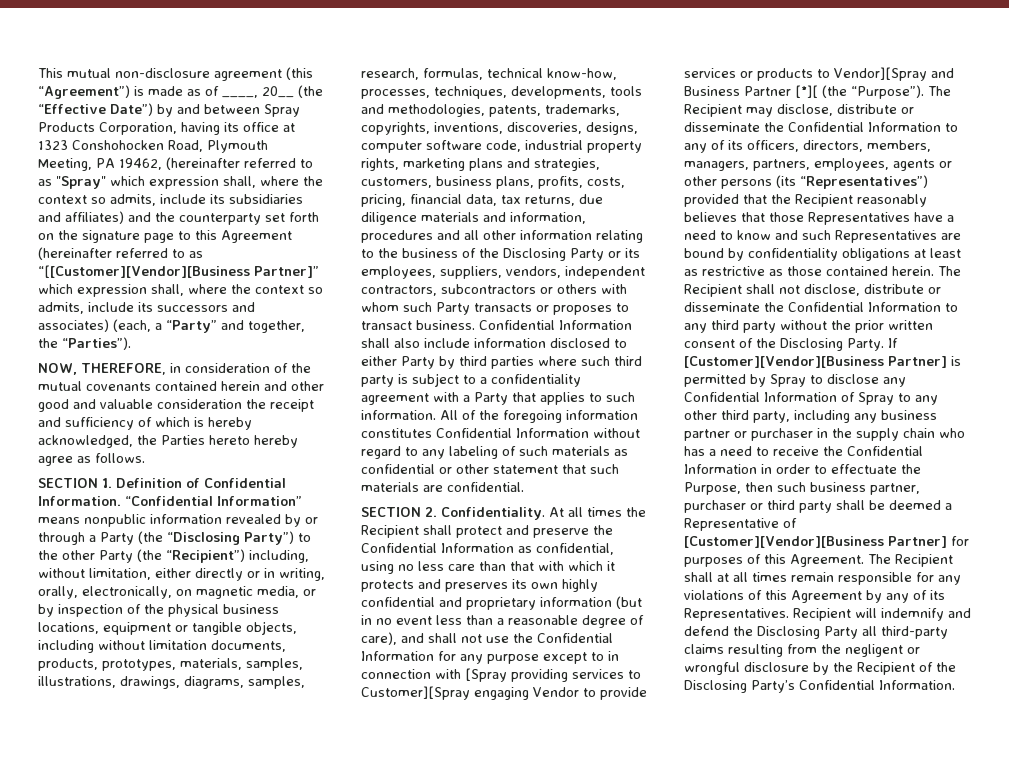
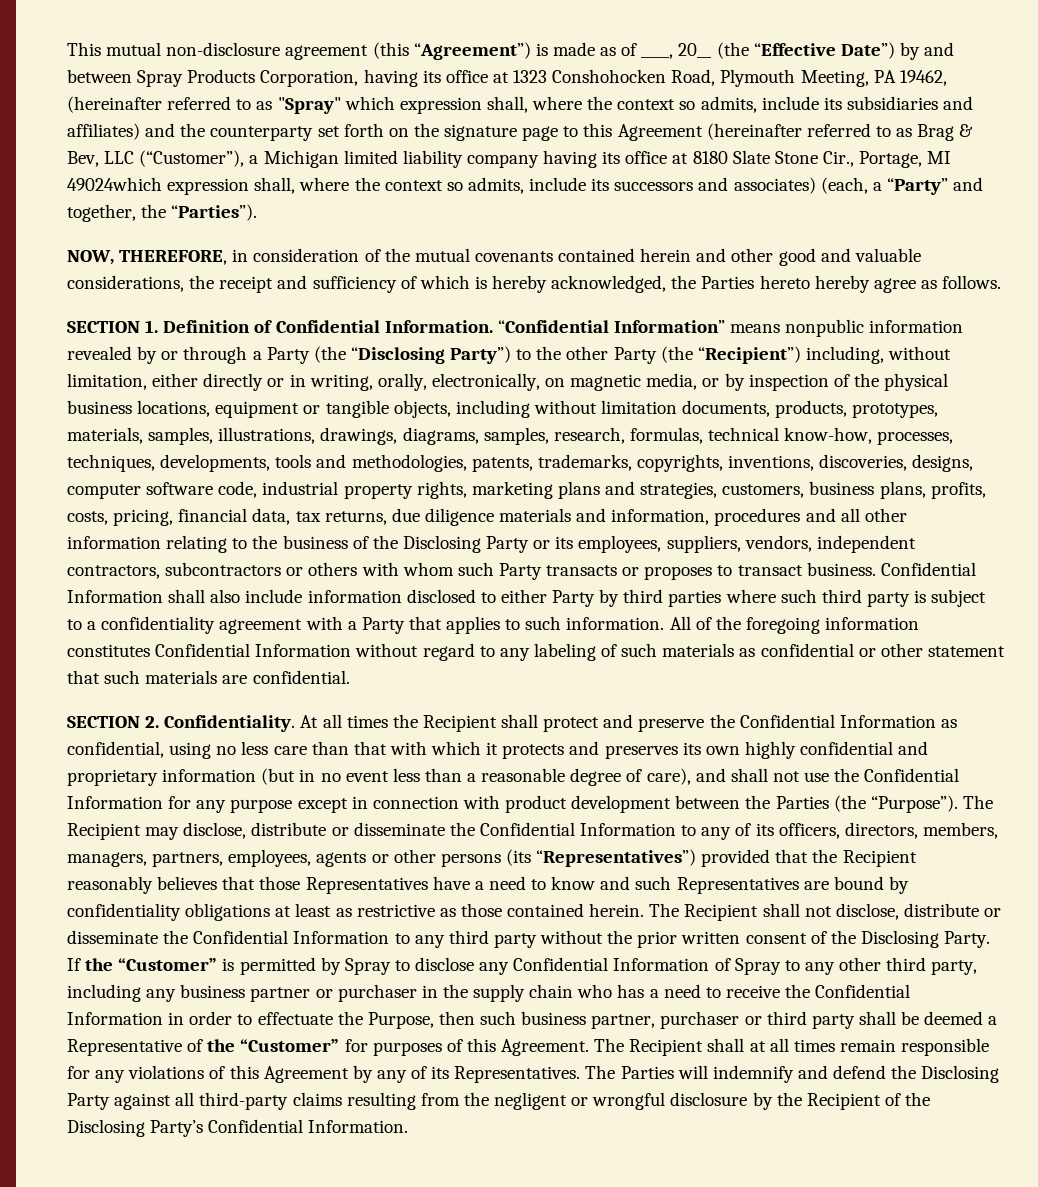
- This mutual non-disclosure agreement (this “Agreement”) is made as of ____, 20__ (the “Effective Date”) by and between Spray Products Corporation, having its office at 1323 Conshohocken Road, Plymouth Meeting, PA 19462, (hereinafter referred to as "Spray" which expression shall, where the context so admits, include its subsidiaries and affiliates) and the counterparty set forth on the signature page to this Agreement (hereinafter referred to as “[[Customer][Vendor][Business Partner]” which expression shall, where the context so admits, include its successors and associates) (each, a “Party” and together, the “Parties”).
+ This mutual non-disclosure agreement (this “Agreement”) is made as of ____, 20__ (the “Effective Date”) by and between Spray Products Corporation, having its office at 1323 Conshohocken Road, Plymouth Meeting, PA 19462, (hereinafter referred to as "Spray" which expression shall, where the context so admits, include its subsidiaries and affiliates) and the counterparty set forth on the signature page to this Agreement (hereinafter referred to as Brag & Bev, LLC (“Customer”), a Michigan limited liability company having its office at 8180 Slate Stone Cir., Portage, MI 49024which expression shall, where the context so admits, include its successors and associates) (each, a “Party” and together, the “Parties”).
- NOW, THEREFORE, in consideration of the mutual covenants contained herein and other good and valuable consideration the receipt and sufficiency of which is hereby acknowledged, the Parties hereto hereby agree as follows.
+ NOW, THEREFORE, in consideration of the mutual covenants contained herein and other good and valuable considerations, the receipt and sufficiency of which is hereby acknowledged, the Parties hereto hereby agree as follows.
- At all times the Recipient shall protect and preserve the Confidential Information as confidential, using no less care than that with which it protects and preserves its own highly confidential and proprietary information (but in no event less than a reasonable degree of care), and shall not use the Confidential Information for any purpose except to in connection with [Spray providing services to Customer][Spray engaging Vendor to provide services or products to Vendor][Spray and Business Partner [*][ (the “Purpose”).
+ At all times the Recipient shall protect and preserve the Confidential Information as confidential, using no less care than that with which it protects and preserves its own highly confidential and proprietary information (but in no event less than a reasonable degree of care), and shall not use the Confidential Information for any purpose except in connection with product development between the Parties (the “Purpose”).
- If [Customer][Vendor][Business Partner] is permitted by Spray to disclose any Confidential Information of Spray to any other third party, including any business partner or purchaser in the supply chain who has a need to receive the Confidential Information in order to effectuate the Purpose, then such business partner, purchaser or third party shall be deemed a Representative of [Customer][Vendor][Business Partner] for purposes of this Agreement.
+ If the “Customer” is permitted by Spray to disclose any Confidential Information of Spray to any other third party, including any business partner or purchaser in the supply chain who has a need to receive the Confidential Information in order to effectuate the Purpose, then such business partner, purchaser or third party shall be deemed a Representative of the “Customer” for purposes of this Agreement.
- Recipient will indemnify and defend the Disclosing Party all third-party claims resulting from the negligent or wrongful disclosure by the Recipient of the Disclosing Party’s Confidential Information.
+ The Parties will indemnify and defend the Disclosing Party against all third-party claims resulting from the negligent or wrongful disclosure by the Recipient of the Disclosing Party’s Confidential Information.

